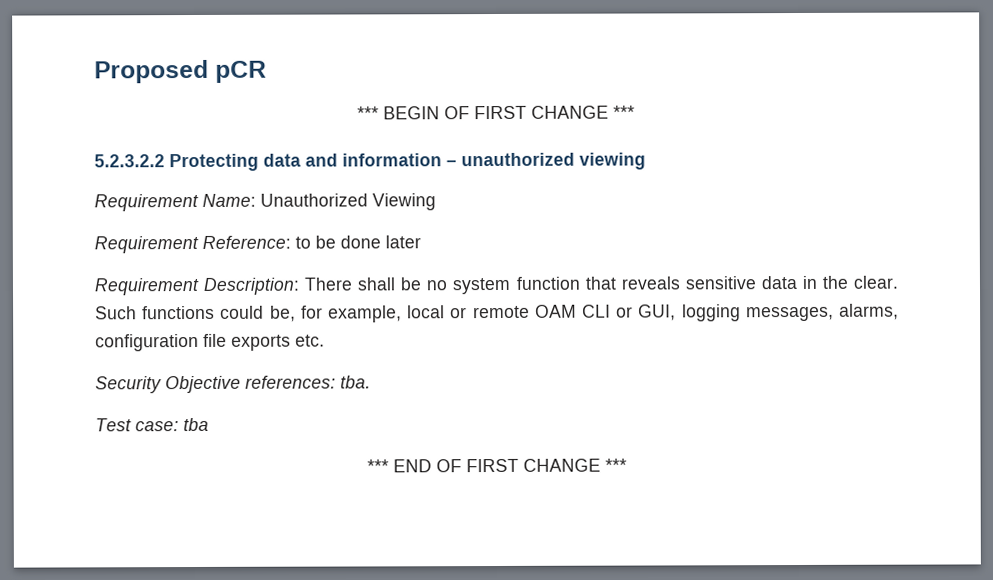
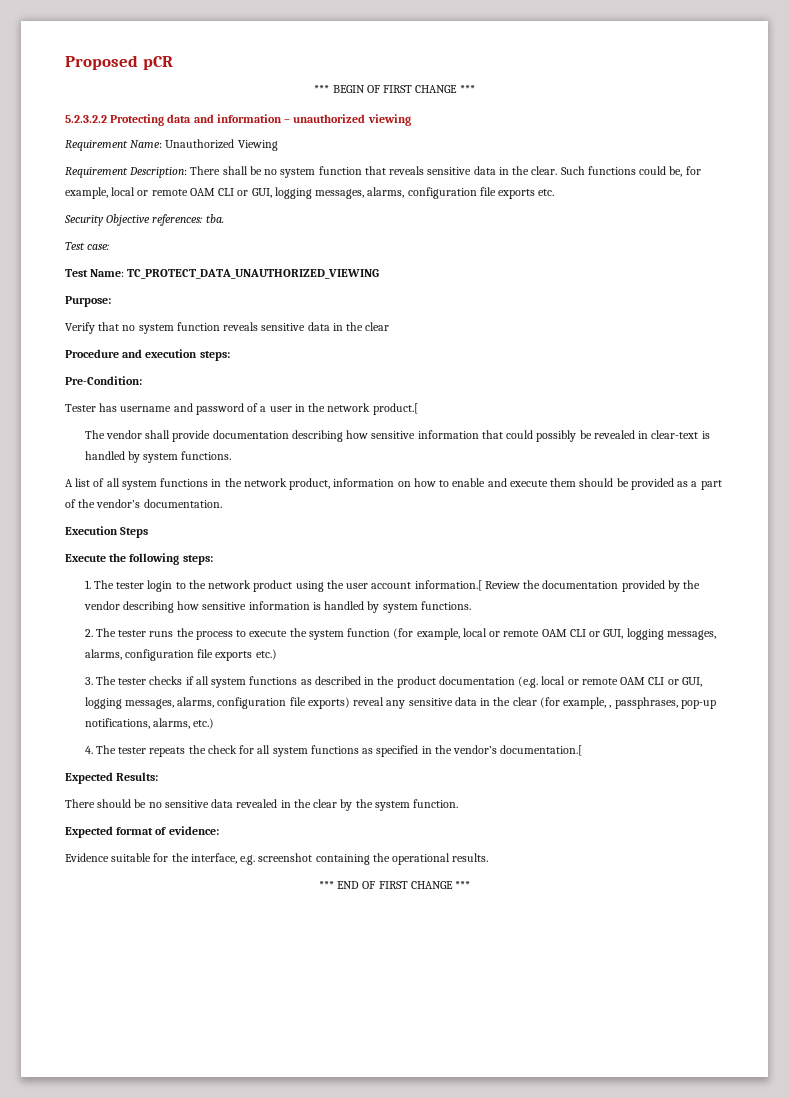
- Requirement Reference: to be done later
- Test case: tba
+ Test case:
+ Test Name: TC_PROTECT_DATA_UNAUTHORIZED_VIEWING
+ Purpose:
+ Verify that no system function reveals sensitive data in the clear
+ Procedure and execution steps:
+ Pre-Condition:
+ Tester has username and password of a user in the network product.[
+ The vendor shall provide documentation describing how sensitive information that could possibly be revealed in clear-text is handled by system functions.
+ A list of all system functions in the network product, information on how to enable and execute them should be provided as a part of the vendor’s documentation.
+ Execution Steps
+ Execute the following steps:
+ 1. The tester login to the network product using the user account information.[ Review the documentation provided by the vendor describing how sensitive information is handled by system functions.
+ 2. The tester runs the process to execute the system function (for example, local or remote OAM CLI or GUI, logging messages, alarms, configuration file exports etc.)
+ 3. The tester checks if all system functions as described in the product documentation (e.g. local or remote OAM CLI or GUI, logging messages, alarms, configuration file exports) reveal any sensitive data in the clear (for example, , passphrases, pop-up notifications, alarms, etc.)
+ 4. The tester repeats the check for all system functions as specified in the vendor’s documentation.[
+ Expected Results:
+ There should be no sensitive data revealed in the clear by the system function.
+ Expected format of evidence:
+ Evidence suitable for the interface, e.g. screenshot containing the operational results.

